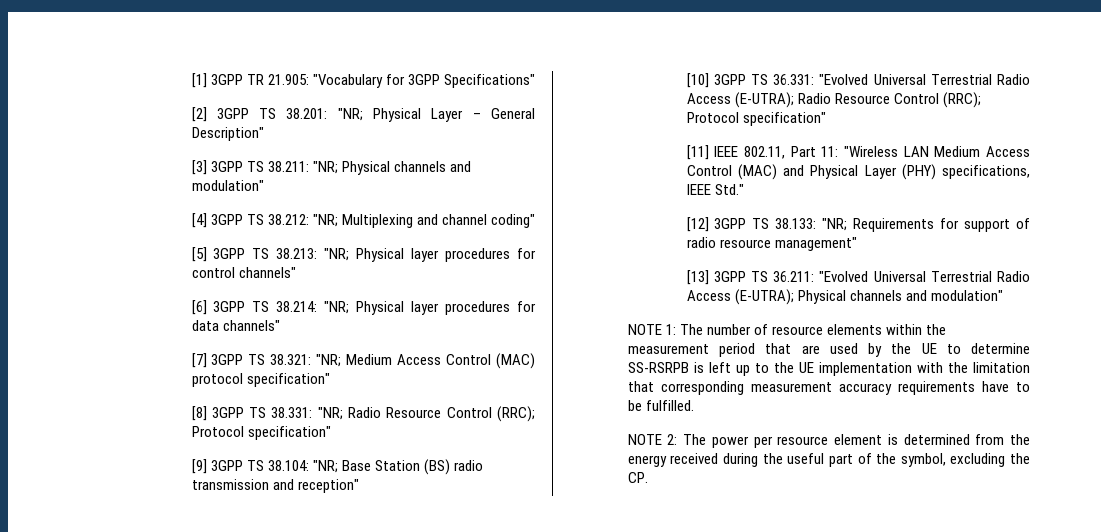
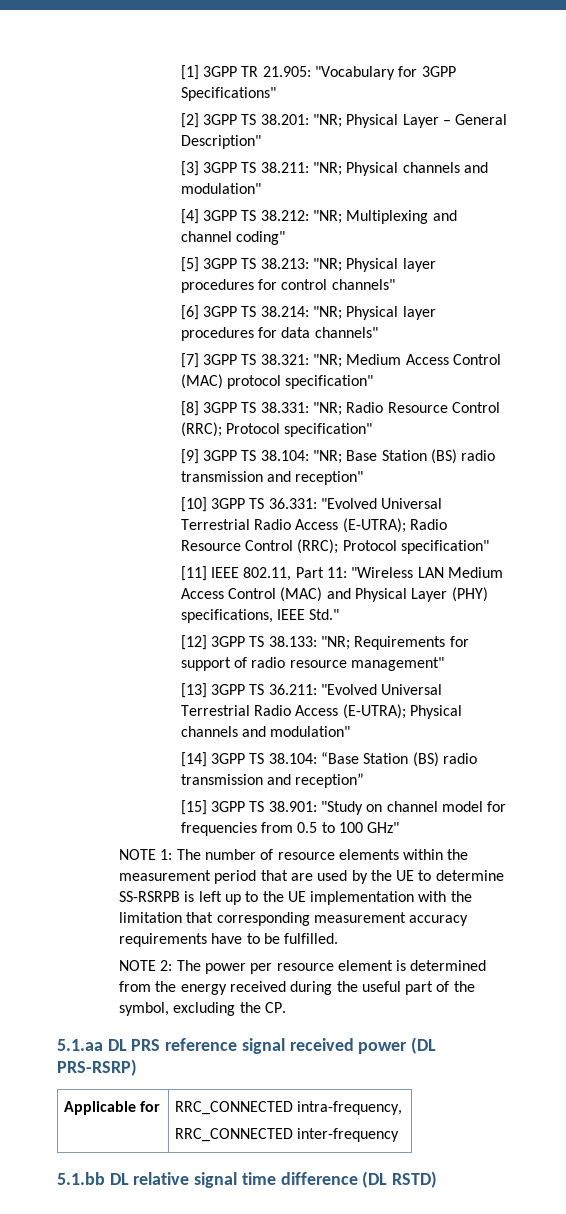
+ [14] 3GPP TS 38.104: “Base Station (BS) radio transmission and reception”
+ [15] 3GPP TS 38.901: "Study on channel model for frequencies from 0.5 to 100 GHz"
+ 5.1.aa DL PRS reference signal received power (DL PRS-RSRP)
+ Applicable for | RRC_CONNECTED intra-frequency,
+ RRC_CONNECTED inter-frequency
+ 5.1.bb DL relative signal time difference (DL RSTD)

